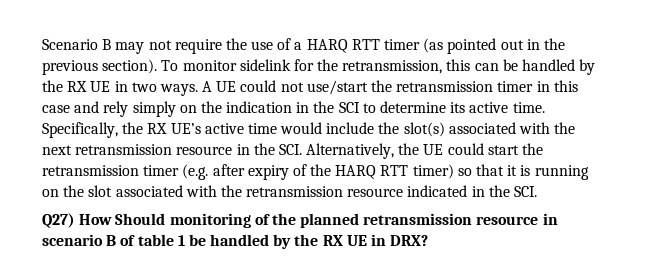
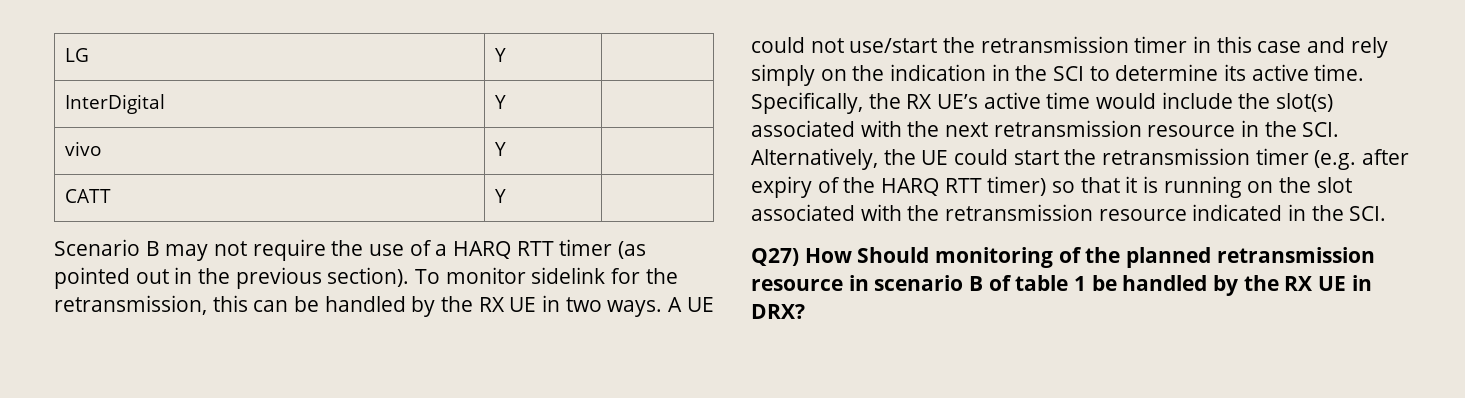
+ LG | Y |
+ InterDigital | Y |
+ vivo | Y |
+ CATT | Y |

